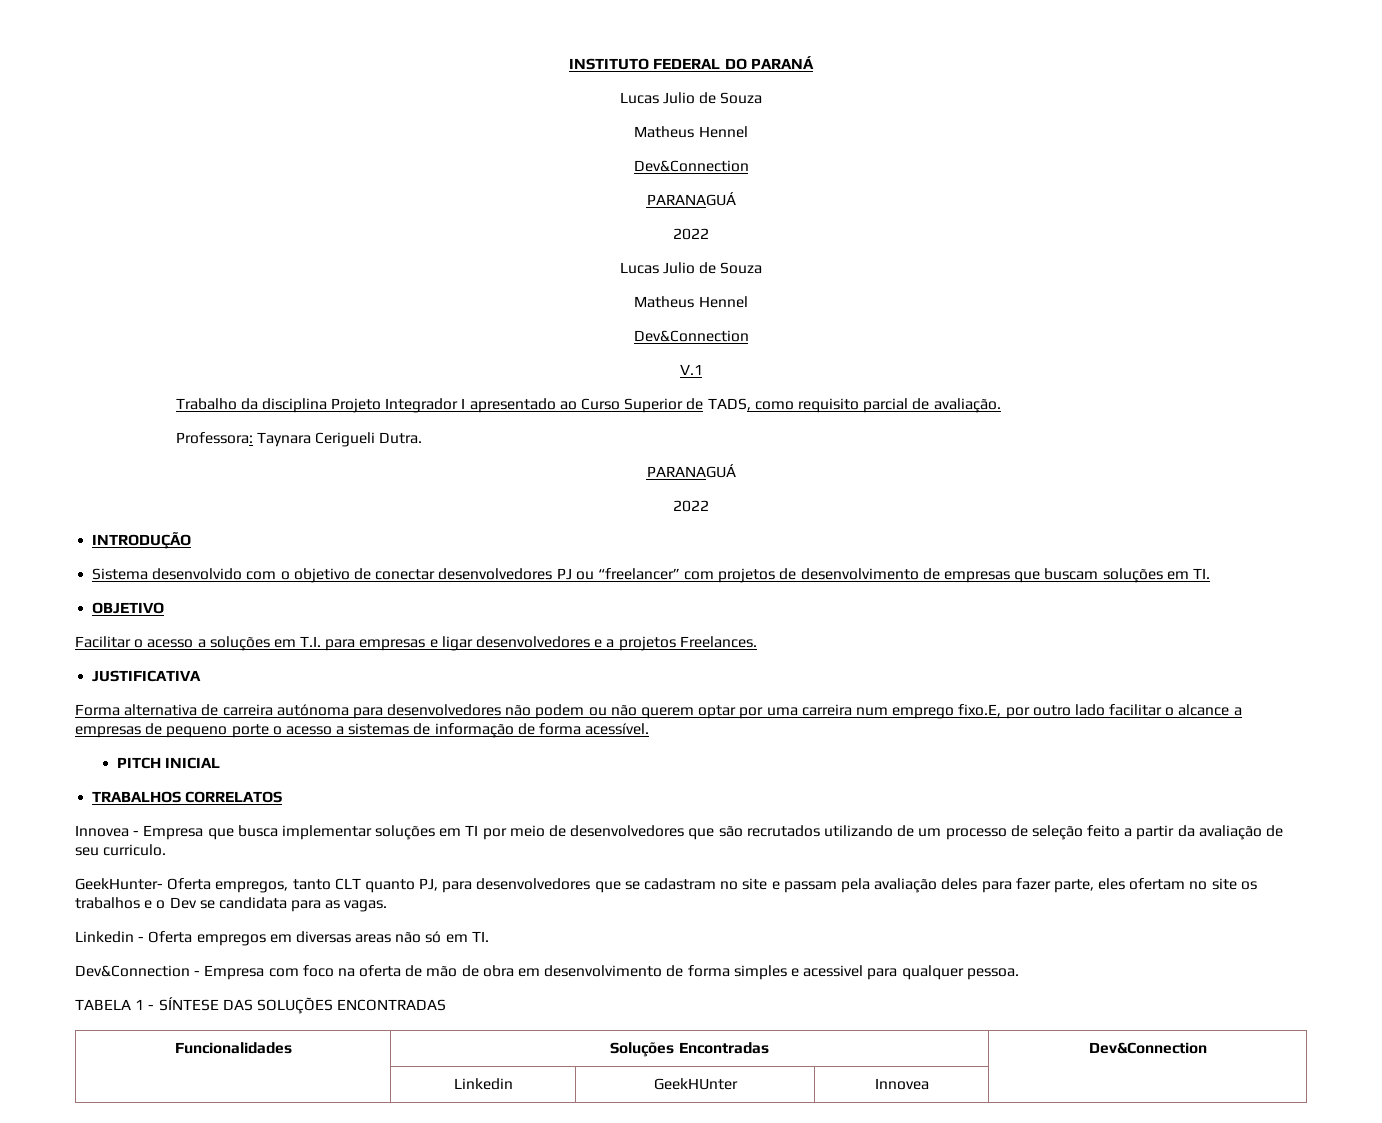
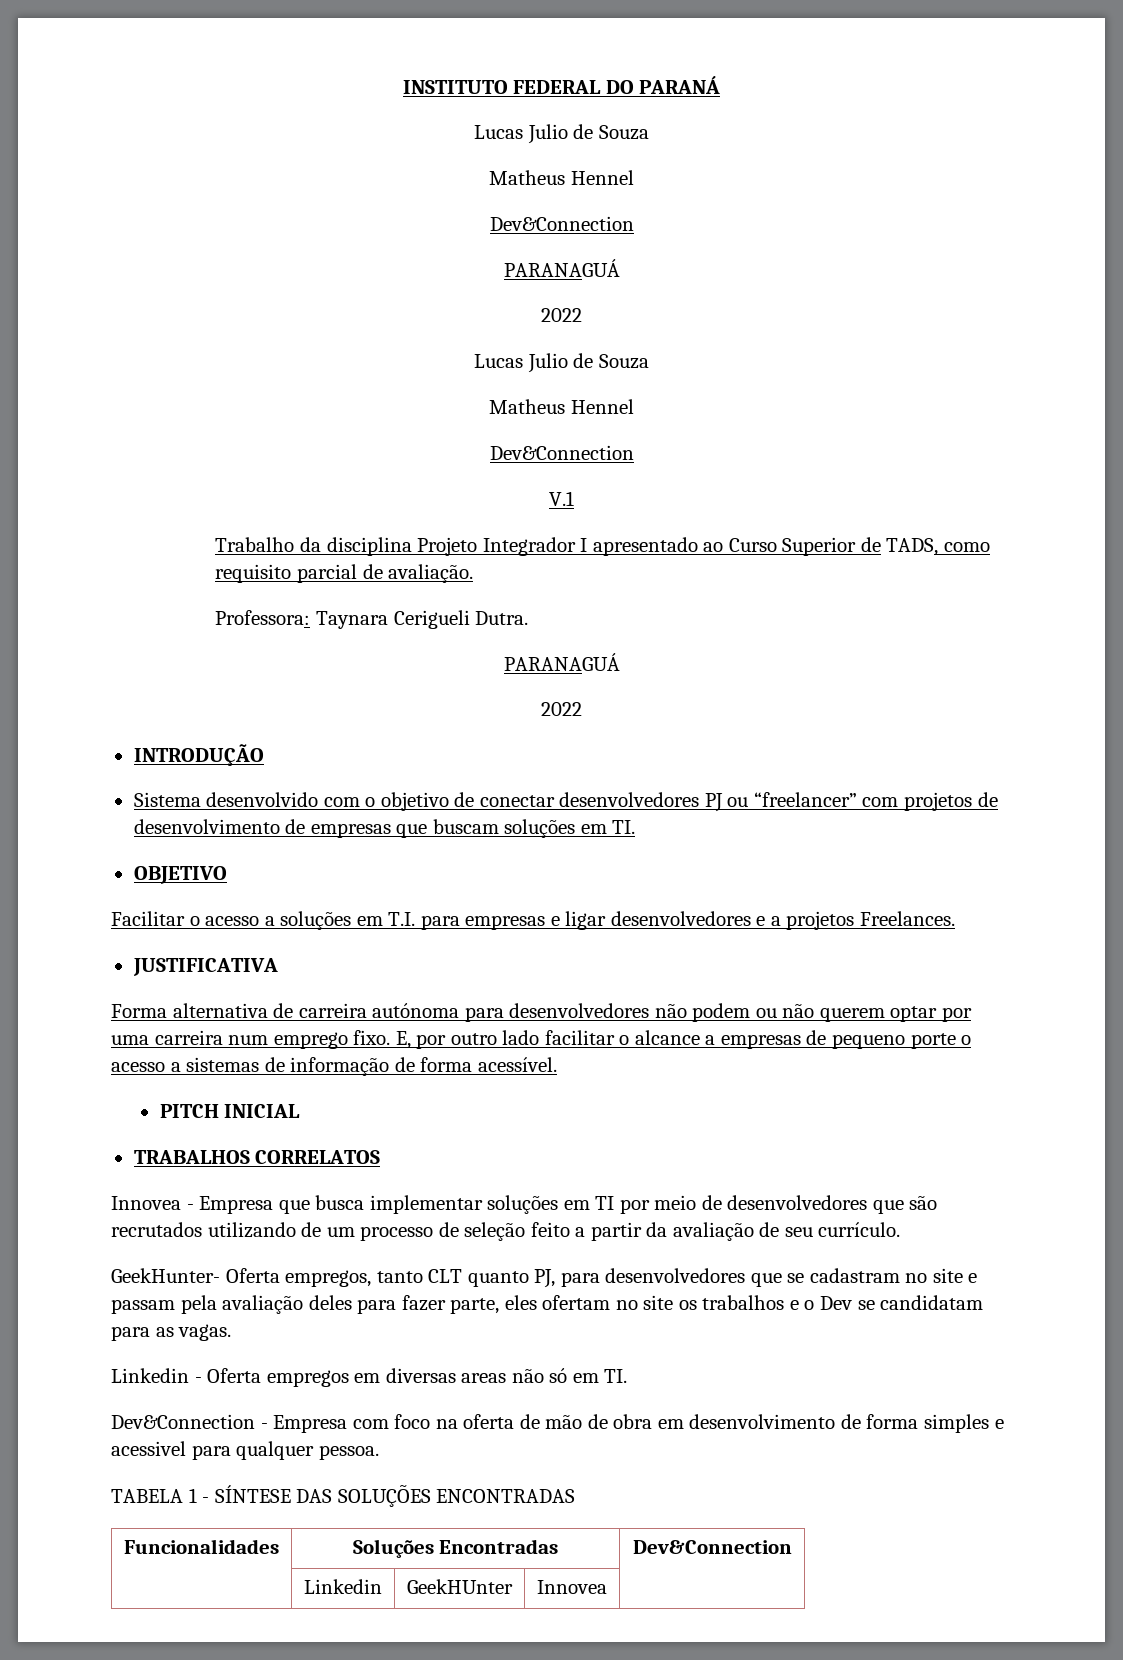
- Forma alternativa de carreira autónoma para desenvolvedores não podem ou não querem optar por uma carreira num emprego fixo.E, por outro lado facilitar o alcance a empresas de pequeno porte o acesso a sistemas de informação de forma acessível.
+ Forma alternativa de carreira autónoma para desenvolvedores não podem ou não querem optar por uma carreira num emprego fixo. E, por outro lado facilitar o alcance a empresas de pequeno porte o acesso a sistemas de informação de forma acessível.
- Innovea - Empresa que busca implementar soluções em TI por meio de desenvolvedores que são recrutados utilizando de um processo de seleção feito a partir da avaliação de seu curriculo.
+ Innovea - Empresa que busca implementar soluções em TI por meio de desenvolvedores que são recrutados utilizando de um processo de seleção feito a partir da avaliação de seu currículo.
- GeekHunter- Oferta empregos, tanto CLT quanto PJ, para desenvolvedores que se cadastram no site e passam pela avaliação deles para fazer parte, eles ofertam no site os trabalhos e o Dev se candidata para as vagas.
+ GeekHunter- Oferta empregos, tanto CLT quanto PJ, para desenvolvedores que se cadastram no site e passam pela avaliação deles para fazer parte, eles ofertam no site os trabalhos e o Dev se candidatam para as vagas.

